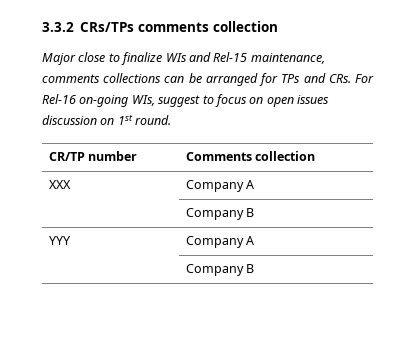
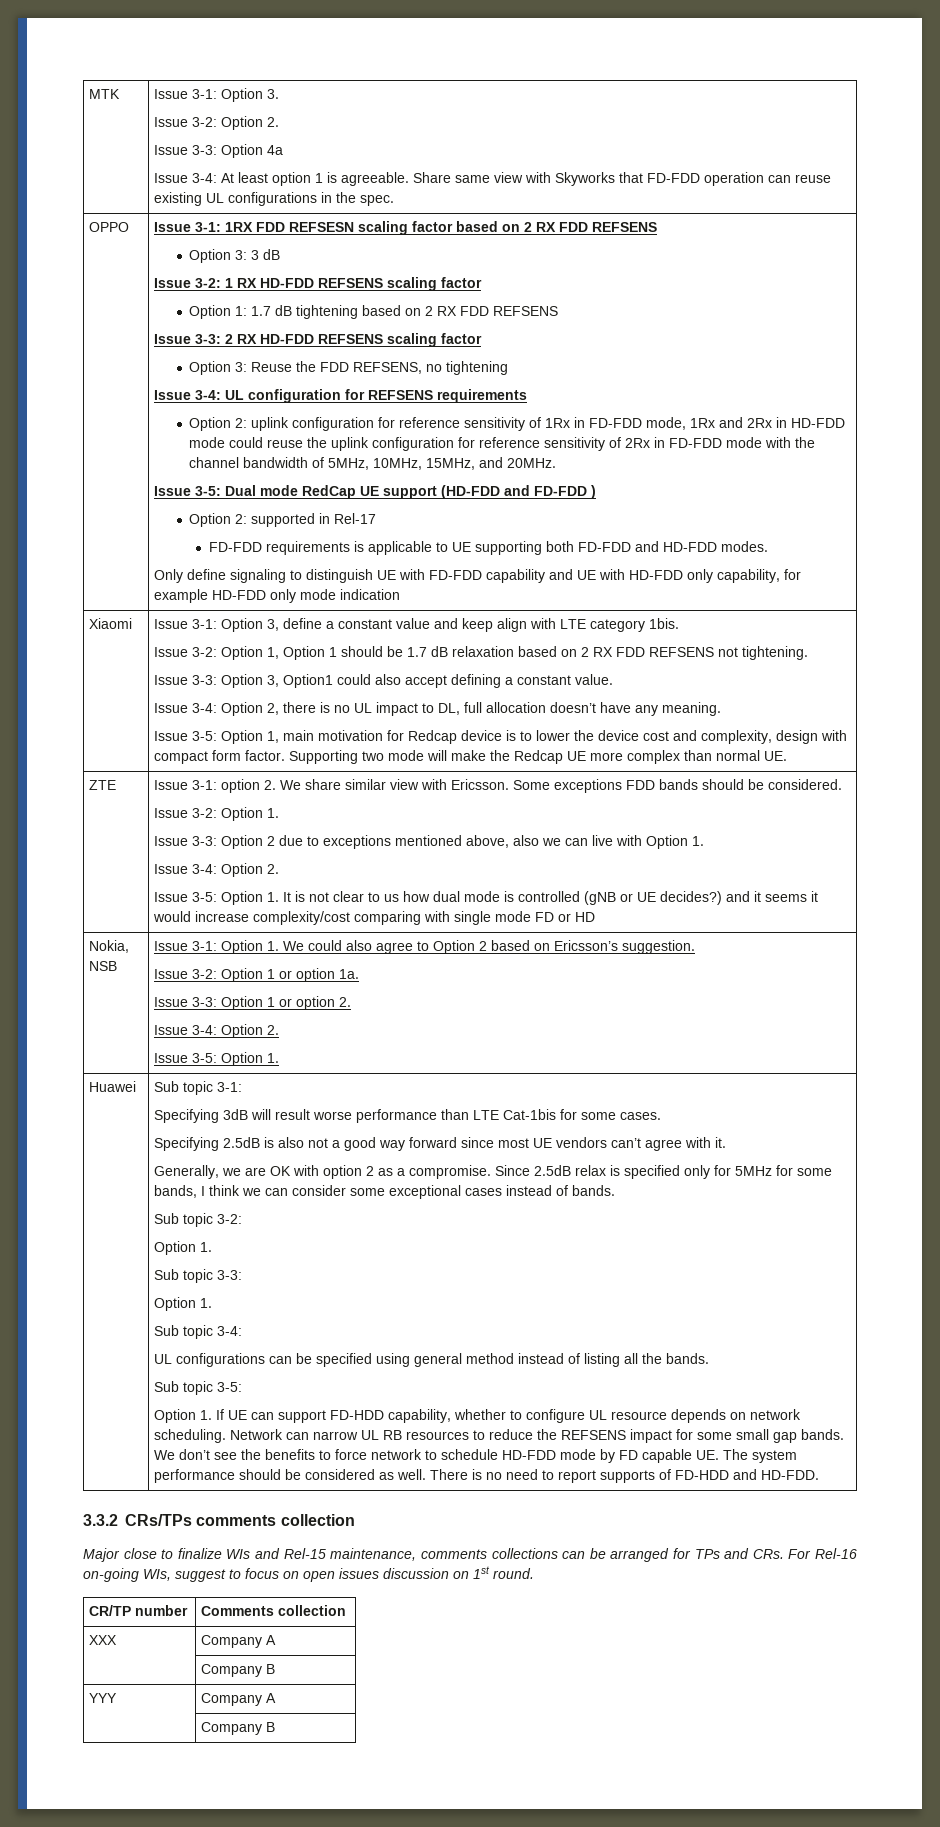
+ MTK | Issue 3-1: Option 3.
+ Issue 3-2: Option 2.
+ Issue 3-3: Option 4a
+ Issue 3-4: At least option 1 is agreeable. Share same view with Skyworks that FD-FDD operation can reuse existing UL configurations in the spec.
+ OPPO | Issue 3-1: 1RX FDD REFSESN scaling factor based on 2 RX FDD REFSENS
+ Option 3: 3 dB
+ Issue 3-2: 1 RX HD-FDD REFSENS scaling factor
+ Option 1: 1.7 dB tightening based on 2 RX FDD REFSENS
+ Issue 3-3: 2 RX HD-FDD REFSENS scaling factor
+ Option 3: Reuse the FDD REFSENS, no tightening
+ Issue 3-4: UL configuration for REFSENS requirements
+ Option 2: uplink configuration for reference sensitivity of 1Rx in FD-FDD mode, 1Rx and 2Rx in HD-FDD mode could reuse the uplink configuration for reference sensitivity of 2Rx in FD-FDD mode with the channel bandwidth of 5MHz, 10MHz, 15MHz, and 20MHz.
+ Issue 3-5: Dual mode RedCap UE support (HD-FDD and FD-FDD )
+ Option 2: supported in Rel-17
+ FD-FDD requirements is applicable to UE supporting both FD-FDD and HD-FDD modes.
+ Only define signaling to distinguish UE with FD-FDD capability and UE with HD-FDD only capability, for example HD-FDD only mode indication
+ Xiaomi | Issue 3-1: Option 3, define a constant value and keep align with LTE category 1bis.
+ Issue 3-2: Option 1, Option 1 should be 1.7 dB relaxation based on 2 RX FDD REFSENS not tightening.
+ Issue 3-3: Option 3, Option1 could also accept defining a constant value.
+ Issue 3-4: Option 2, there is no UL impact to DL, full allocation doesn’t have any meaning.
+ Issue 3-5: Option 1, main motivation for Redcap device is to lower the device cost and complexity, design with compact form factor. Supporting two mode will make the Redcap UE more complex than normal UE.
+ ZTE | Issue 3-1: option 2. We share similar view with Ericsson. Some exceptions FDD bands should be considered.
+ Issue 3-2: Option 1.
+ Issue 3-3: Option 2 due to exceptions mentioned above, also we can live with Option 1.
+ Issue 3-4: Option 2.
+ Issue 3-5: Option 1. It is not clear to us how dual mode is controlled (gNB or UE decides?) and it seems it would increase complexity/cost comparing with single mode FD or HD
+ Nokia, NSB | Issue 3-1: Option 1. We could also agree to Option 2 based on Ericsson’s suggestion.
+ Issue 3-2: Option 1 or option 1a.
+ Issue 3-3: Option 1 or option 2.
+ Issue 3-4: Option 2.
+ Issue 3-5: Option 1.
+ Huawei | Sub topic 3-1:
+ Specifying 3dB will result worse performance than LTE Cat-1bis for some cases.
+ Specifying 2.5dB is also not a good way forward since most UE vendors can’t agree with it.
+ Generally, we are OK with option 2 as a compromise. Since 2.5dB relax is specified only for 5MHz for some bands, I think we can consider some exceptional cases instead of bands.
+ Sub topic 3-2:
+ Option 1.
+ Sub topic 3-3:
+ Option 1.
+ Sub topic 3-4:
+ UL configurations can be specified using general method instead of listing all the bands.
+ Sub topic 3-5:
+ Option 1. If UE can support FD-HDD capability, whether to configure UL resource depends on network scheduling. Network can narrow UL RB resources to reduce the REFSENS impact for some small gap bands. We don’t see the benefits to force network to schedule HD-FDD mode by FD capable UE. The system performance should be considered as well. There is no need to report supports of FD-HDD and HD-FDD.

